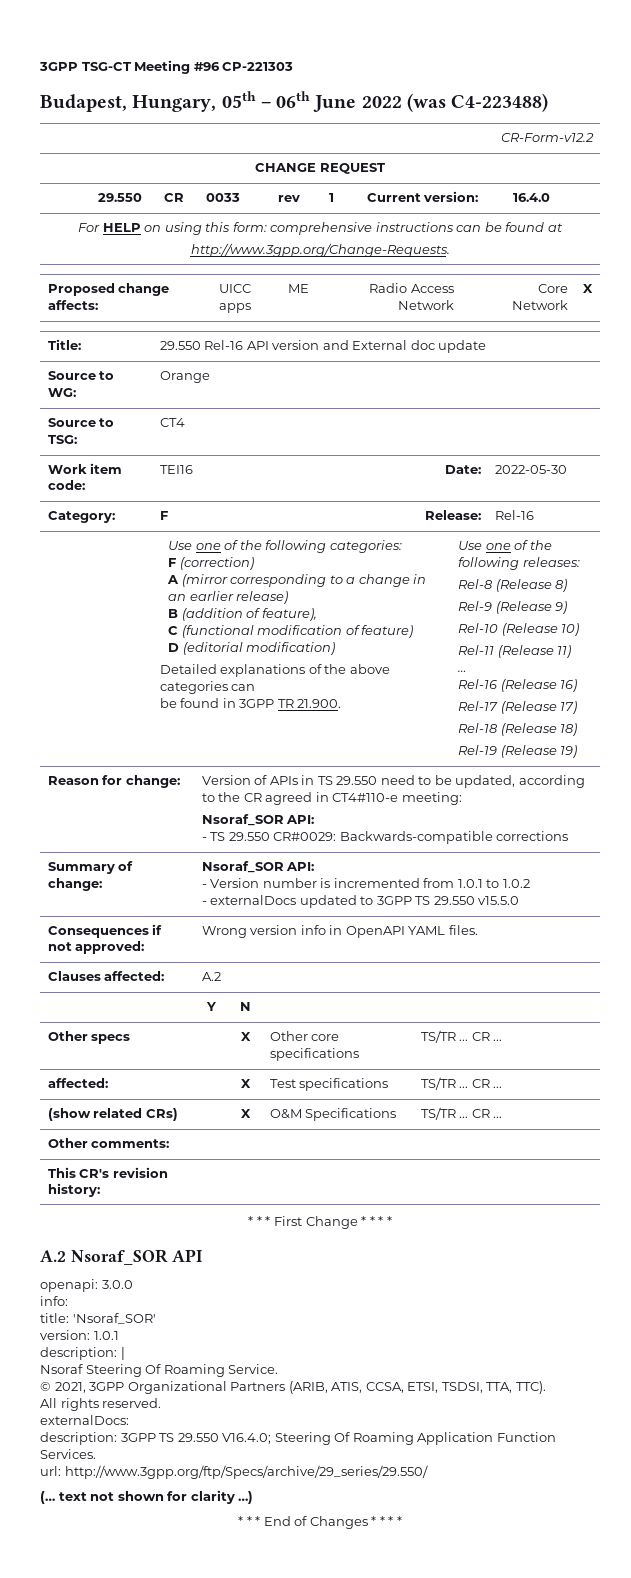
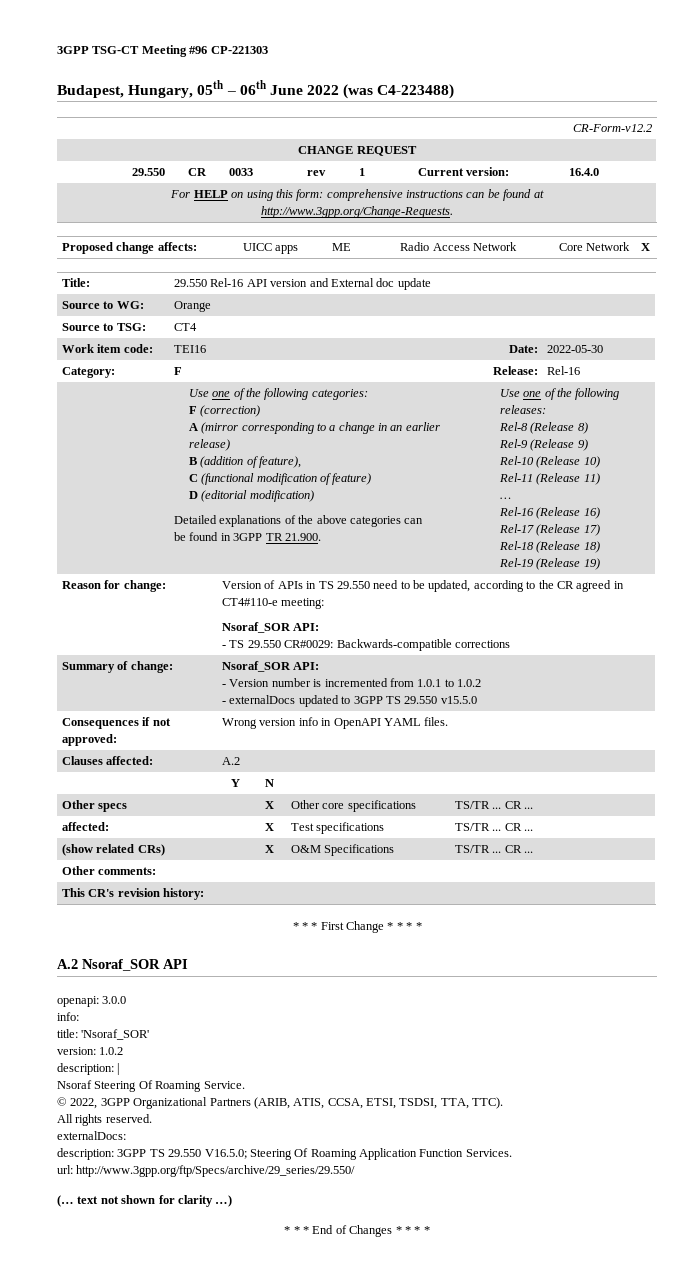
- version: 1.0.1
+ version: 1.0.2
- © 2021, 3GPP Organizational Partners (ARIB, ATIS, CCSA, ETSI, TSDSI, TTA, TTC).
+ © 2022, 3GPP Organizational Partners (ARIB, ATIS, CCSA, ETSI, TSDSI, TTA, TTC).
- description: 3GPP TS 29.550 V16.4.0; Steering Of Roaming Application Function Services.
+ description: 3GPP TS 29.550 V16.5.0; Steering Of Roaming Application Function Services.

